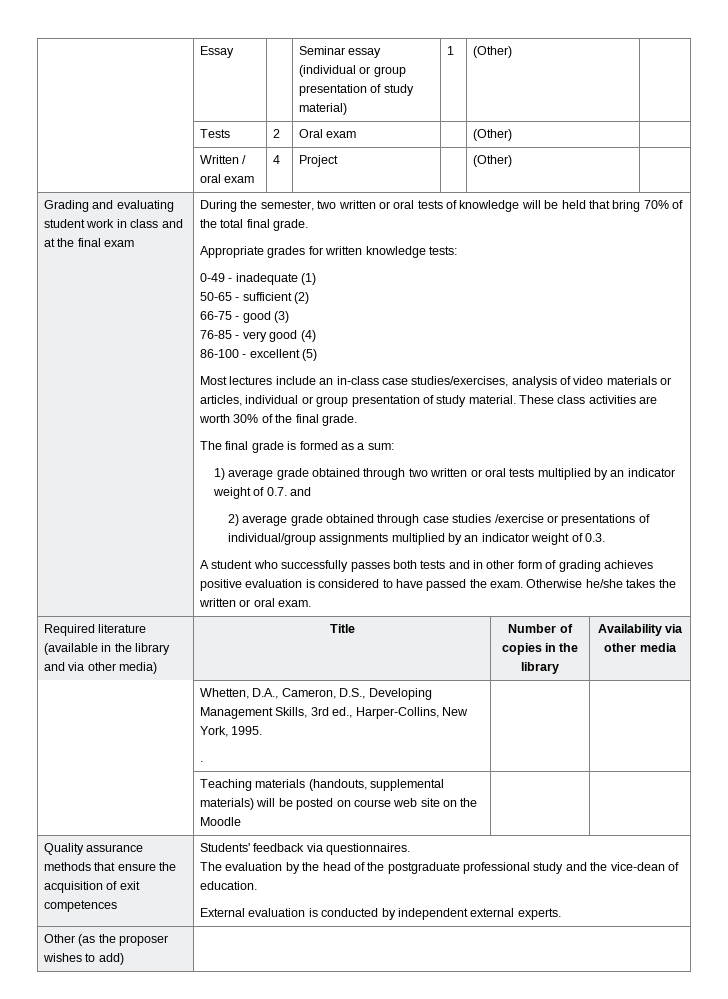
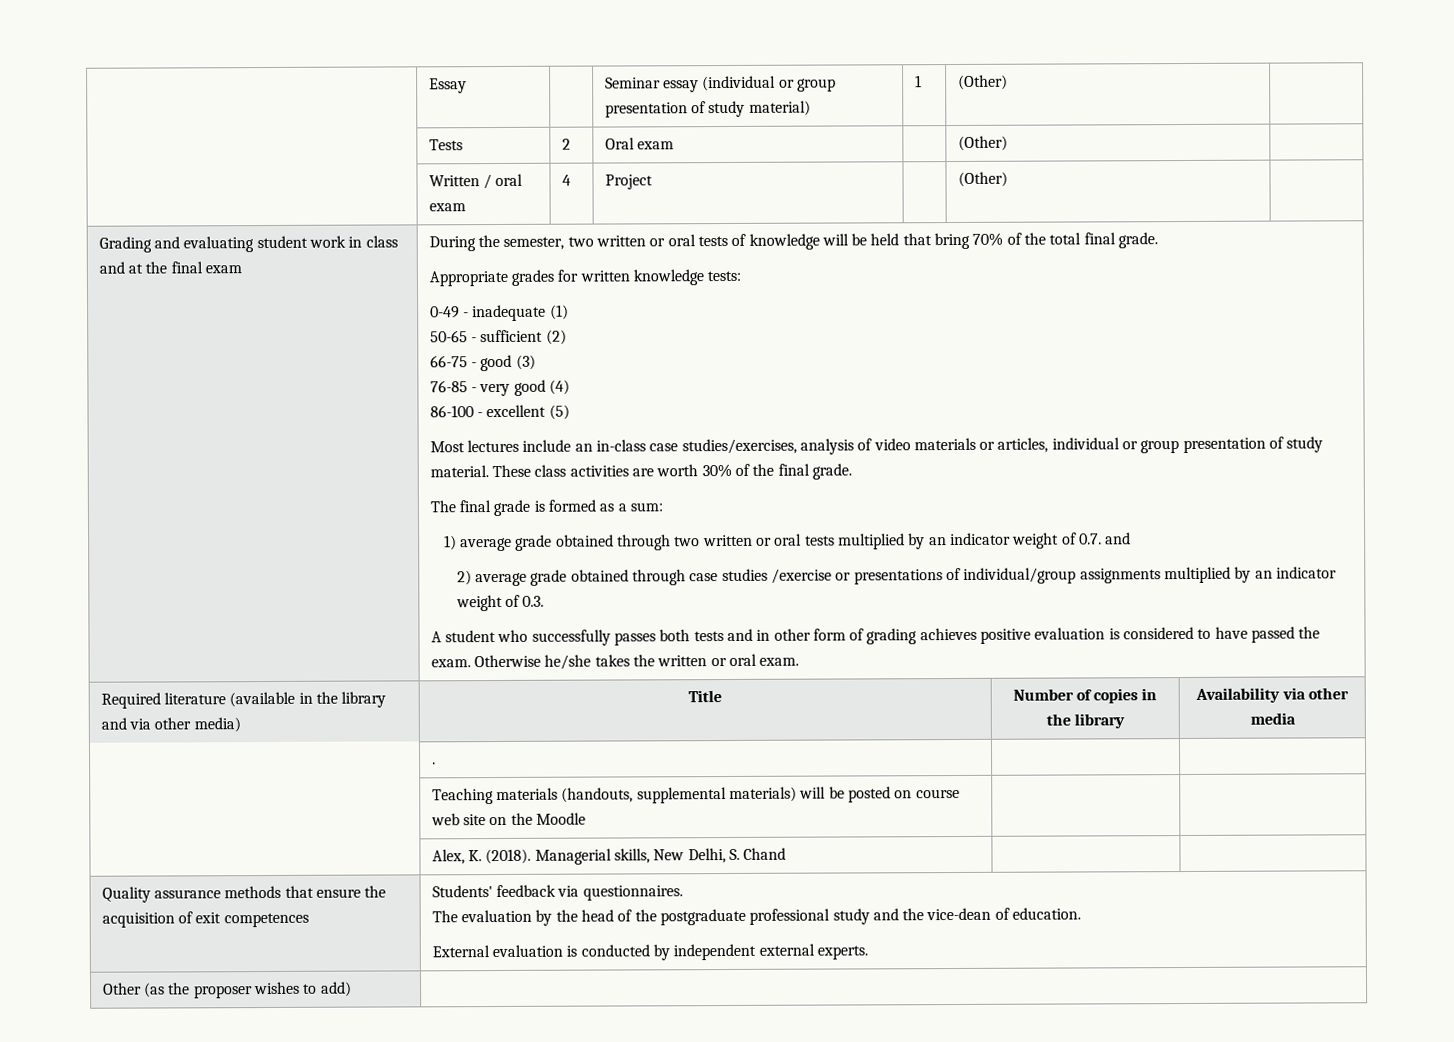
- | Whetten, D.A., Cameron, D.S., Developing Management Skills, 3rd ed., Harper-Collins, New York, 1995.
- . | |
+ | . | |
+ | Alex, K. (2018). Managerial skills, New Delhi, S. Chand | |

